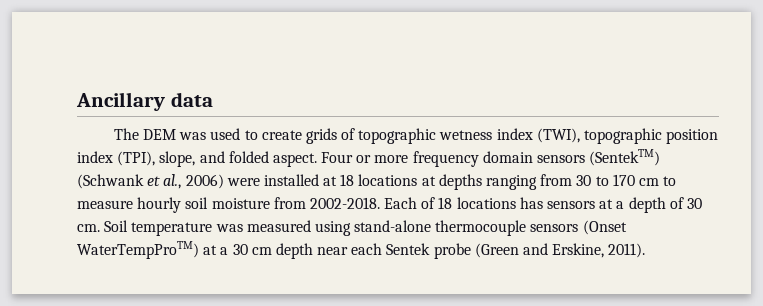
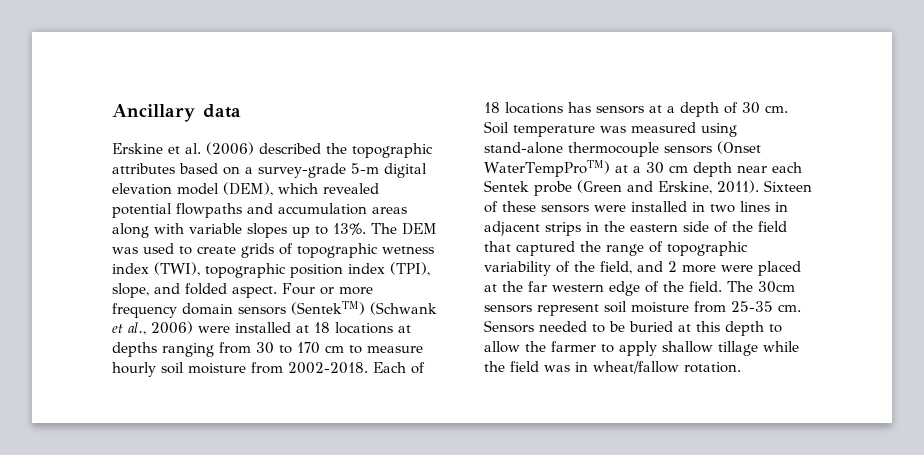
+ Erskine et al. (2006) described the topographic attributes based on a survey-grade 5-m digital elevation model (DEM), which revealed potential flowpaths and accumulation areas along with variable slopes up to 13%.
+ Sixteen of these sensors were installed in two lines in adjacent strips in the eastern side of the field that captured the range of topographic variability of the field, and 2 more were placed at the far western edge of the field. The 30cm sensors represent soil moisture from 25-35 cm. Sensors needed to be buried at this depth to allow the farmer to apply shallow tillage while the field was in wheat/fallow rotation.

